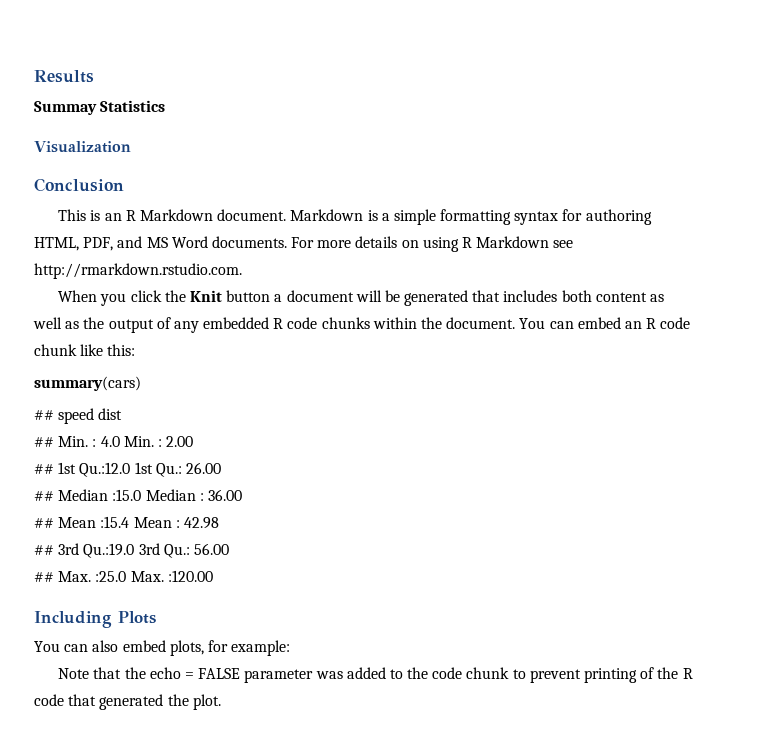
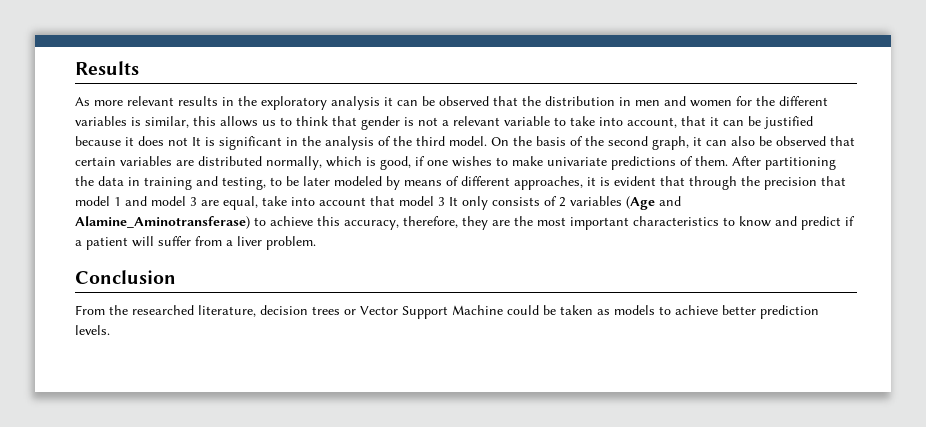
- Summay Statistics
- Visualization
+ As more relevant results in the exploratory analysis it can be observed that the distribution in men and women for the different variables is similar, this allows us to think that gender is not a relevant variable to take into account, that it can be justified because it does not It is significant in the analysis of the third model. On the basis of the second graph, it can also be observed that certain variables are distributed normally, which is good, if one wishes to make univariate predictions of them. After partitioning the data in training and testing, to be later modeled by means of different approaches, it is evident that through the precision that model 1 and model 3 are equal, take into account that model 3 It only consists of 2 variables (Age and Alamine_Aminotransferase) to achieve this accuracy, therefore, they are the most important characteristics to know and predict if a patient will suffer from a liver problem.
  Conclusion
- This is an R Markdown document. Markdown is a simple formatting syntax for authoring HTML, PDF, and MS Word documents. For more details on using R Markdown see http://rmarkdown.rstudio.com.
- When you click the Knit button a document will be generated that includes both content as well as the output of any embedded R code chunks within the document. You can embed an R code chunk like this:
- summary(cars)
- ## speed dist
- ## Min. : 4.0 Min. : 2.00
- ## 1st Qu.:12.0 1st Qu.: 26.00
- ## Median :15.0 Median : 36.00
- ## Mean :15.4 Mean : 42.98
- ## 3rd Qu.:19.0 3rd Qu.: 56.00
- ## Max. :25.0 Max. :120.00
- Including Plots
- You can also embed plots, for example:
- Note that the echo = FALSE parameter was added to the code chunk to prevent printing of the R code that generated the plot.
+ From the researched literature, decision trees or Vector Support Machine could be taken as models to achieve better prediction levels.

